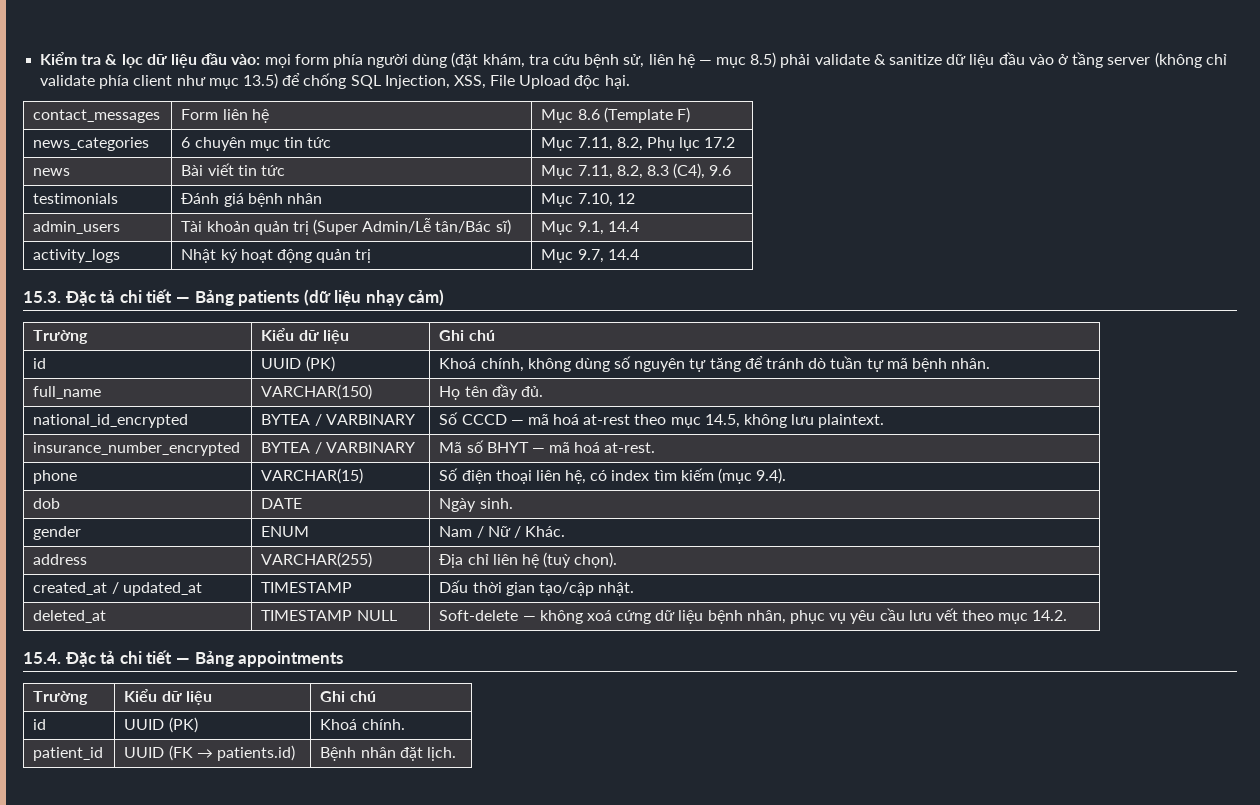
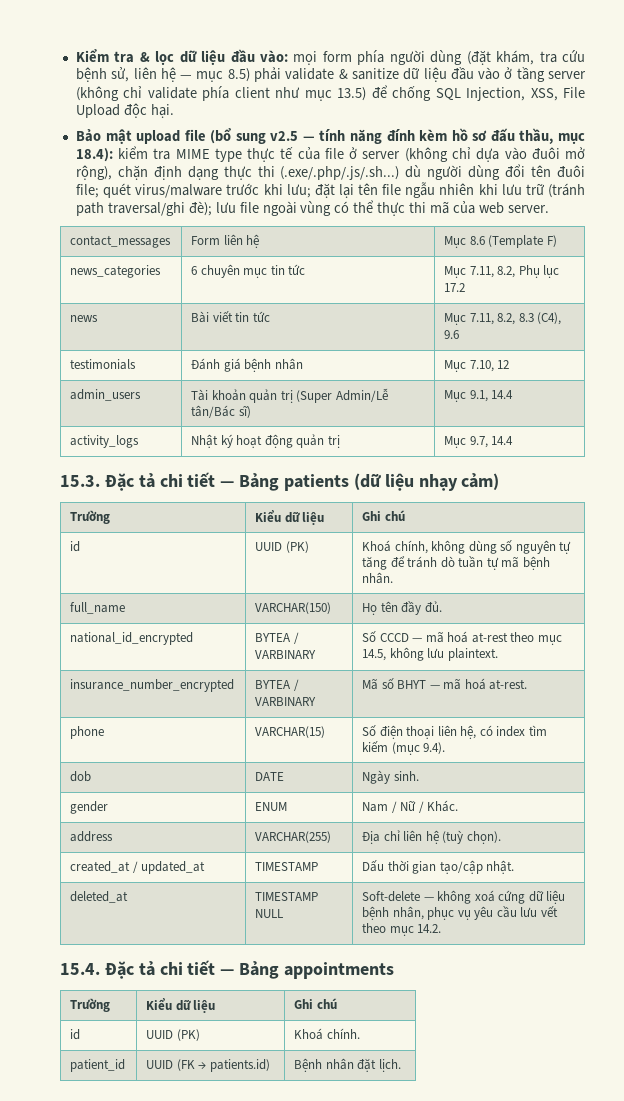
+ Bảo mật upload file (bổ sung v2.5 — tính năng đính kèm hồ sơ đấu thầu, mục 18.4): kiểm tra MIME type thực tế của file ở server (không chỉ dựa vào đuôi mở rộng), chặn định dạng thực thi (.exe/.php/.js/.sh...) dù người dùng đổi tên đuôi file; quét virus/malware trước khi lưu; đặt lại tên file ngẫu nhiên khi lưu trữ (tránh path traversal/ghi đè); lưu file ngoài vùng có thể thực thi mã của web server.

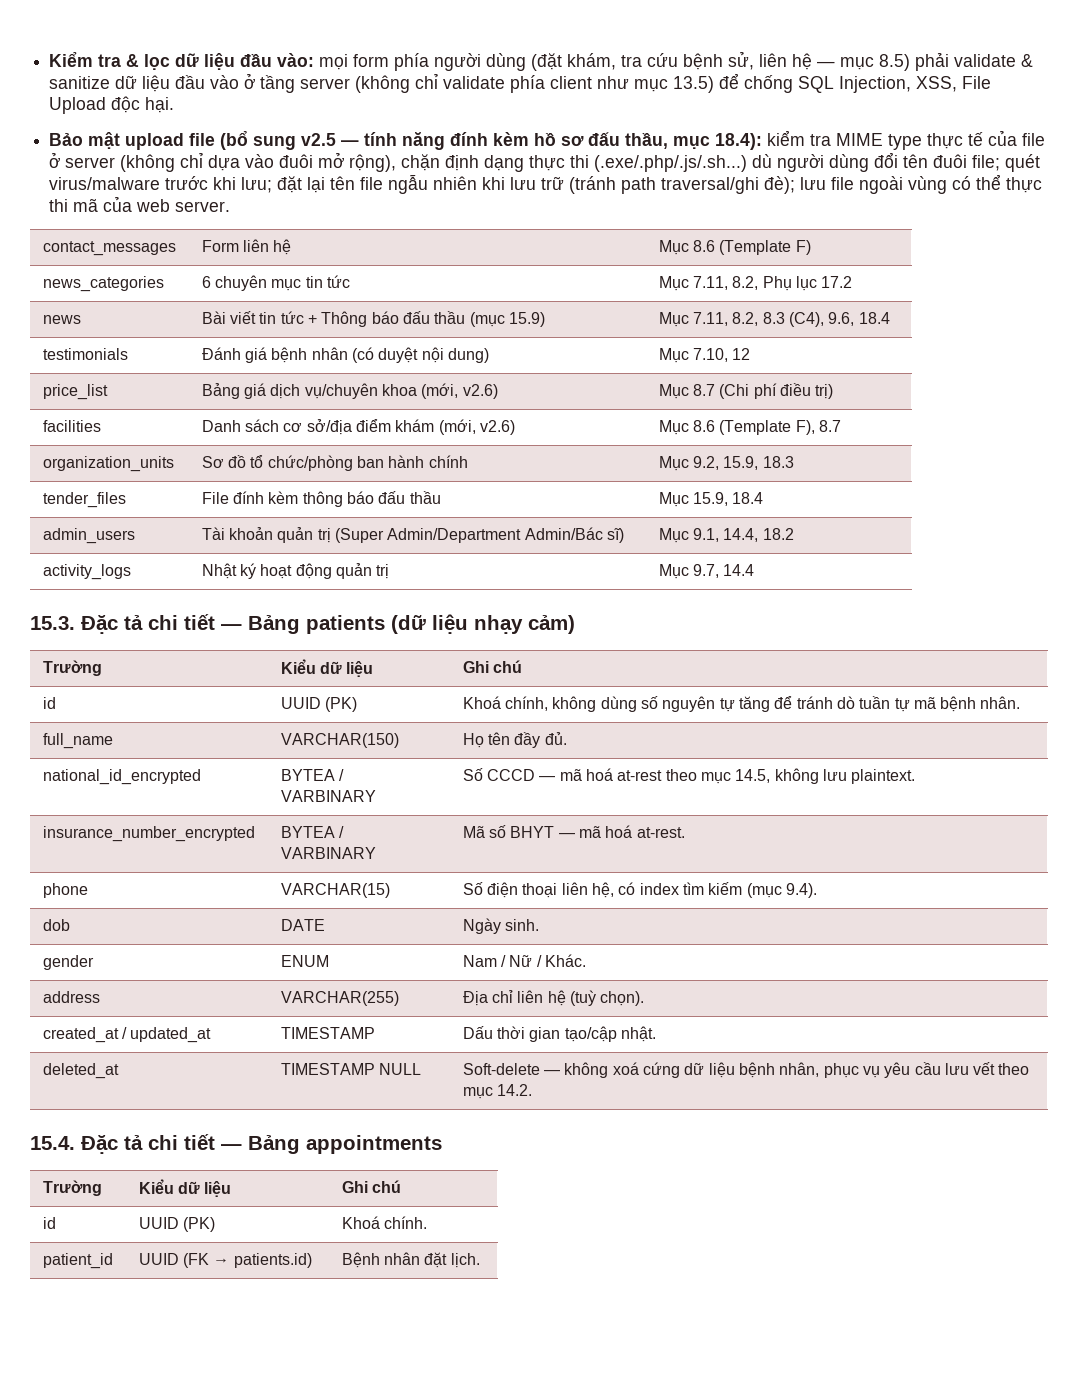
- news | Bài viết tin tức | Mục 7.11, 8.2, 8.3 (C4), 9.6
+ news | Bài viết tin tức + Thông báo đấu thầu (mục 15.9) | Mục 7.11, 8.2, 8.3 (C4), 9.6, 18.4
- testimonials | Đánh giá bệnh nhân | Mục 7.10, 12
+ testimonials | Đánh giá bệnh nhân (có duyệt nội dung) | Mục 7.10, 12
+ price_list | Bảng giá dịch vụ/chuyên khoa (mới, v2.6) | Mục 8.7 (Chi phí điều trị)
+ facilities | Danh sách cơ sở/địa điểm khám (mới, v2.6) | Mục 8.6 (Template F), 8.7
+ organization_units | Sơ đồ tổ chức/phòng ban hành chính | Mục 9.2, 15.9, 18.3
+ tender_files | File đính kèm thông báo đấu thầu | Mục 15.9, 18.4
- admin_users | Tài khoản quản trị (Super Admin/Lễ tân/Bác sĩ) | Mục 9.1, 14.4
+ admin_users | Tài khoản quản trị (Super Admin/Department Admin/Bác sĩ) | Mục 9.1, 14.4, 18.2

